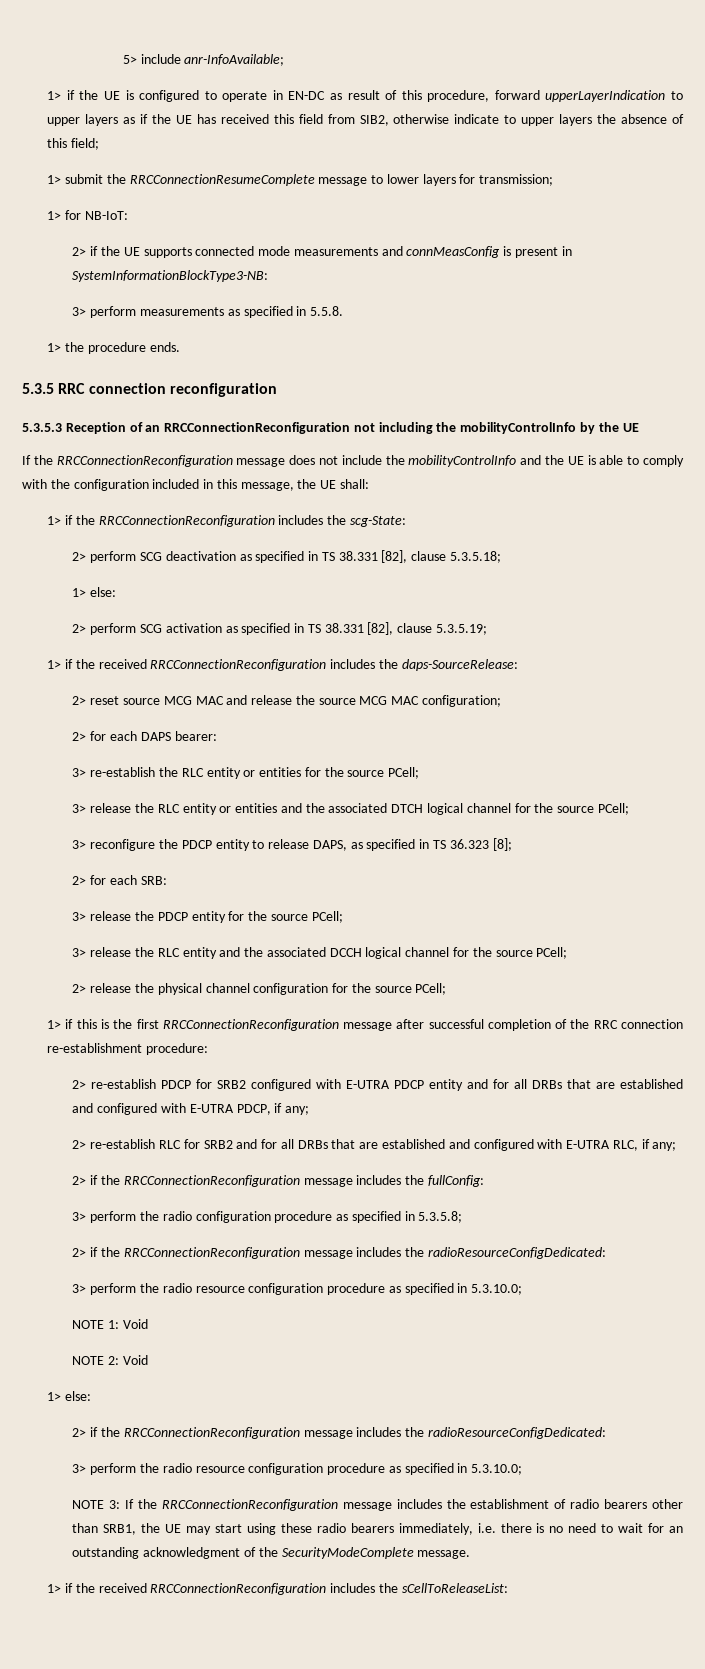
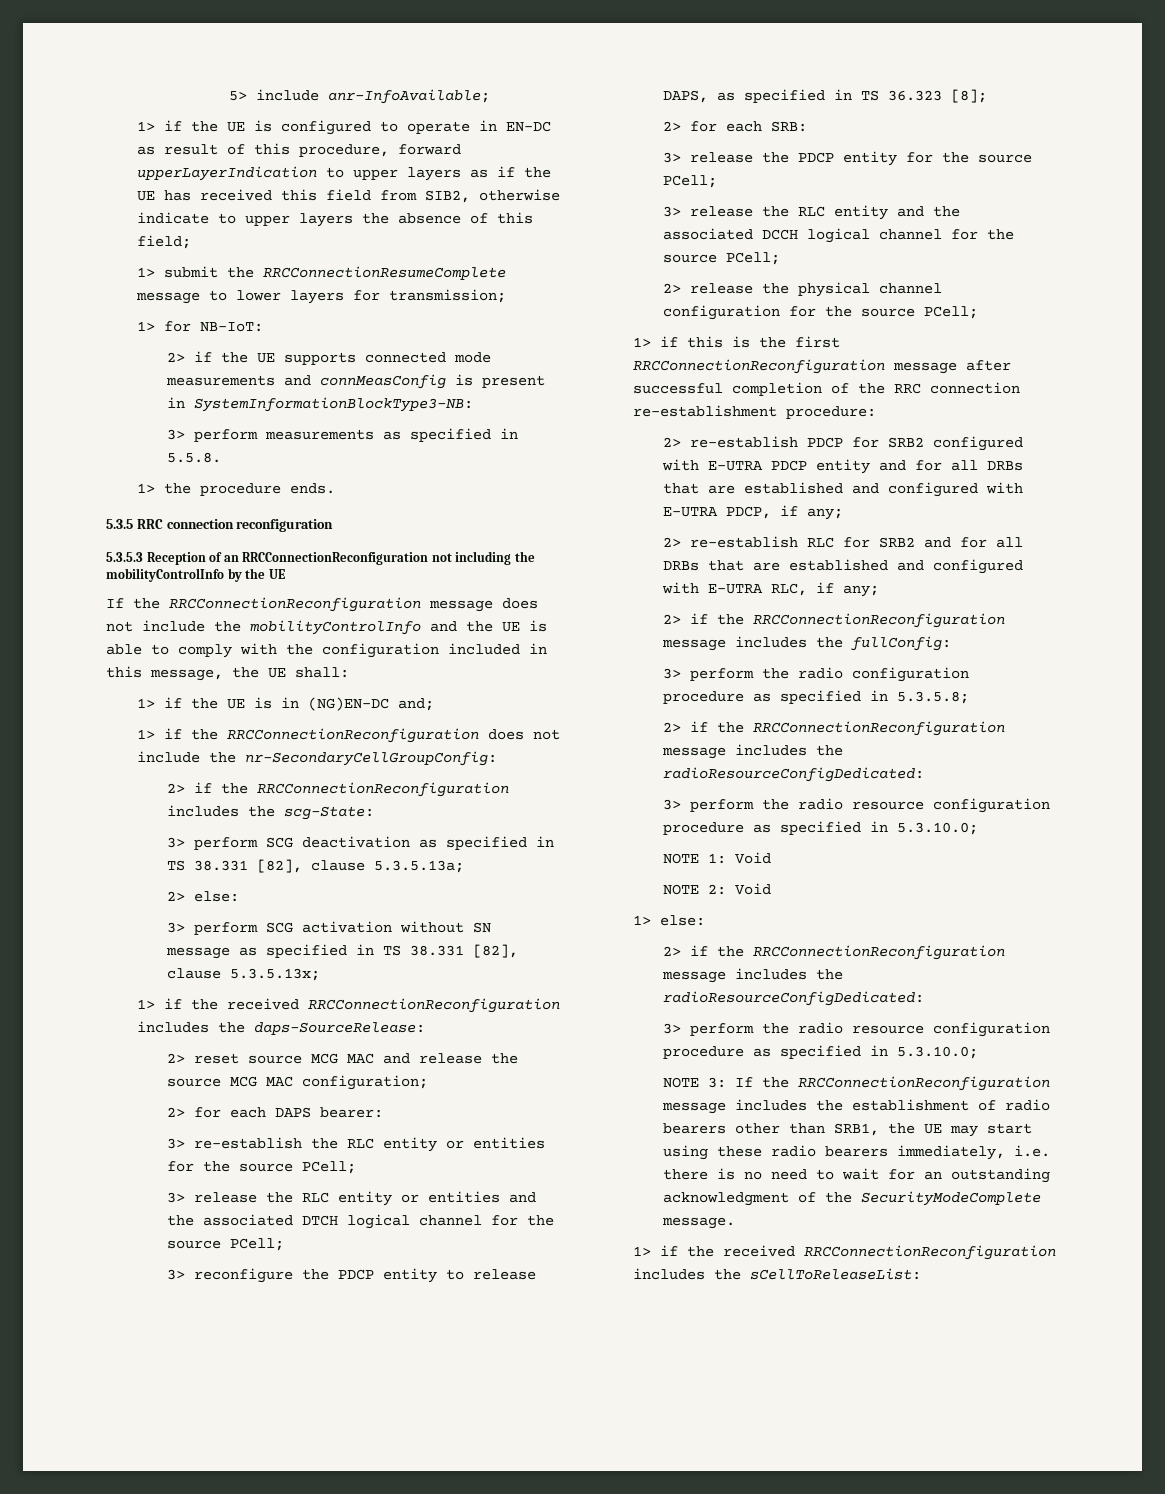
- 1> if the RRCConnectionReconfiguration includes the scg-State:
+ 1> if the UE is in (NG)EN-DC and;
+ 1> if the RRCConnectionReconfiguration does not include the nr-SecondaryCellGroupConfig:
+ 2> if the RRCConnectionReconfiguration includes the scg-State:
- 2> perform SCG deactivation as specified in TS 38.331 [82], clause 5.3.5.18;
- 1> else:
- 2> perform SCG activation as specified in TS 38.331 [82], clause 5.3.5.19;
+ 3> perform SCG deactivation as specified in TS 38.331 [82], clause 5.3.5.13a;
+ 2> else:
+ 3> perform SCG activation without SN message as specified in TS 38.331 [82], clause 5.3.5.13x;

